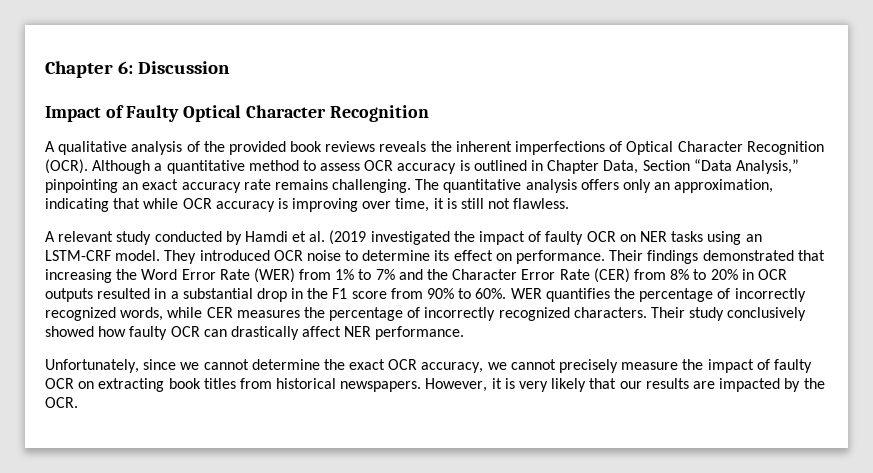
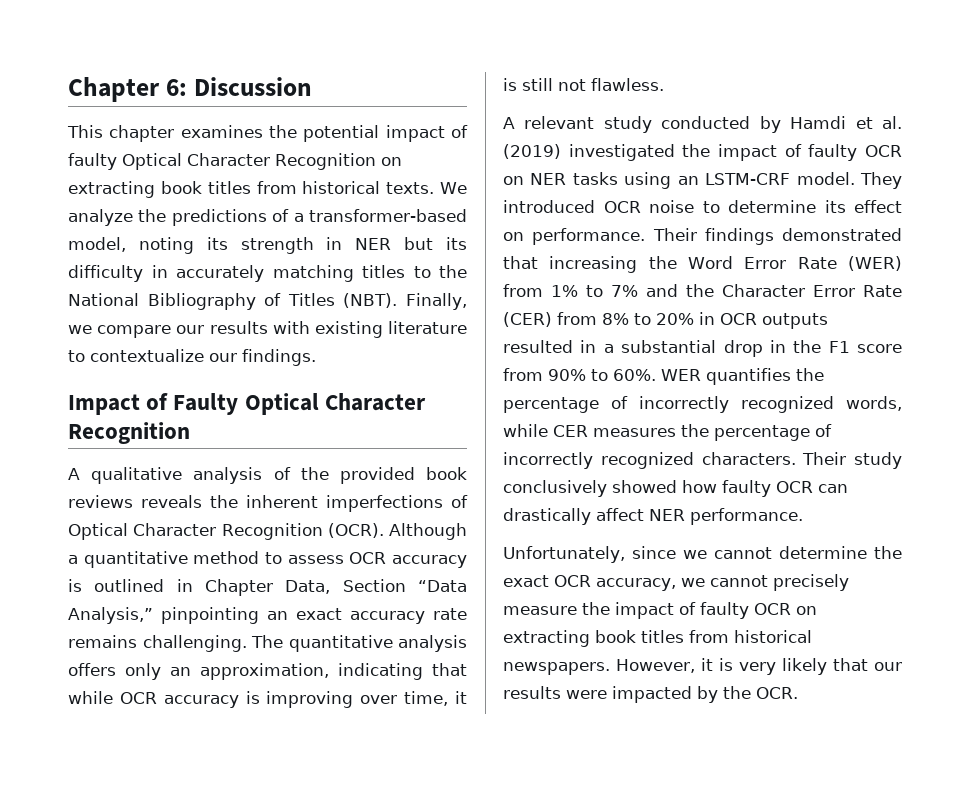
+ This chapter examines the potential impact of faulty Optical Character Recognition on extracting book titles from historical texts. We analyze the predictions of a transformer-based model, noting its strength in NER but its difficulty in accurately matching titles to the National Bibliography of Titles (NBT). Finally, we compare our results with existing literature to contextualize our findings.
- A relevant study conducted by Hamdi et al. (2019 investigated the impact of faulty OCR on NER tasks using an LSTM-CRF model.
+ A relevant study conducted by Hamdi et al. (2019) investigated the impact of faulty OCR on NER tasks using an LSTM-CRF model.
- However, it is very likely that our results are impacted by the OCR.
+ However, it is very likely that our results were impacted by the OCR.

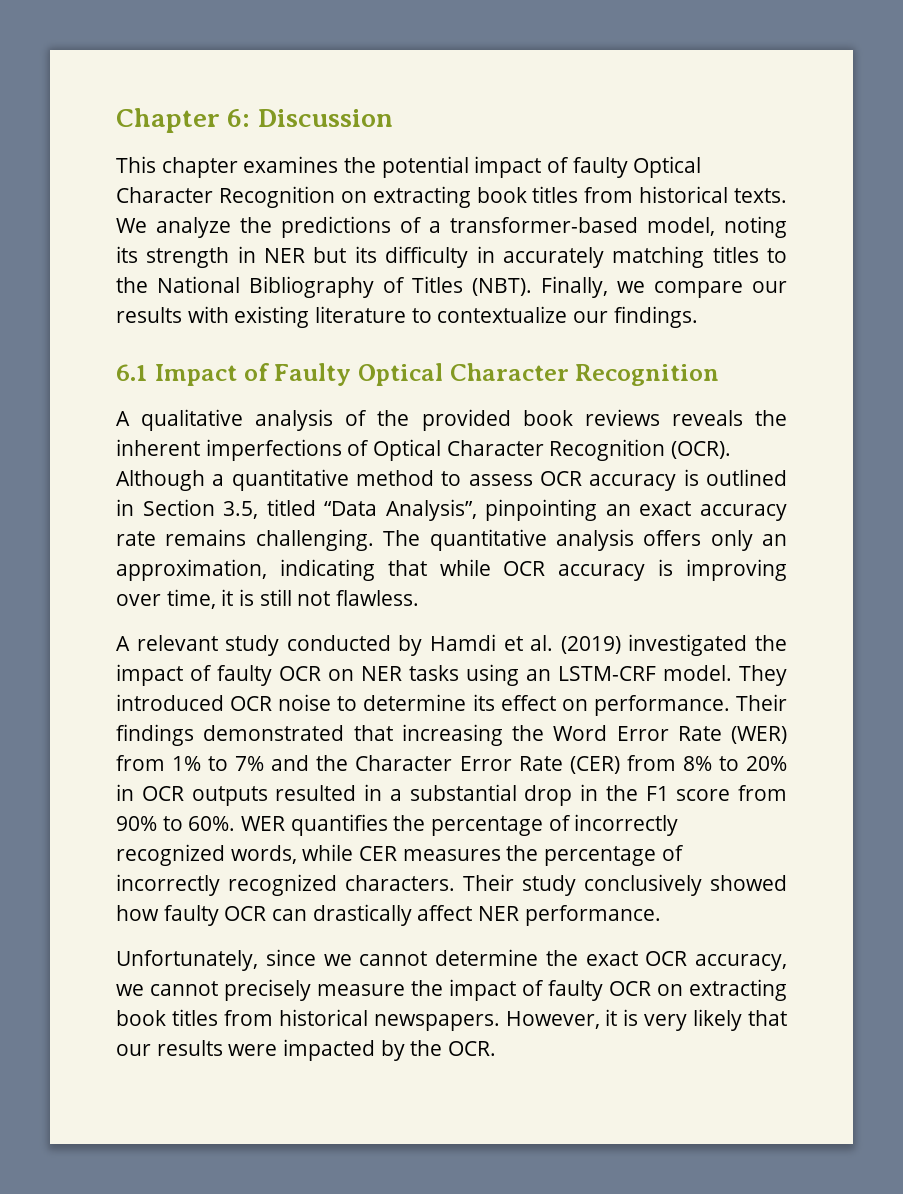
- Impact of Faulty Optical Character Recognition
+ 6.1 Impact of Faulty Optical Character Recognition
- Although a quantitative method to assess OCR accuracy is outlined in Chapter Data, Section “Data Analysis,” pinpointing an exact accuracy rate remains challenging.
+ Although a quantitative method to assess OCR accuracy is outlined in Section 3.5, titled “Data Analysis”, pinpointing an exact accuracy rate remains challenging.

